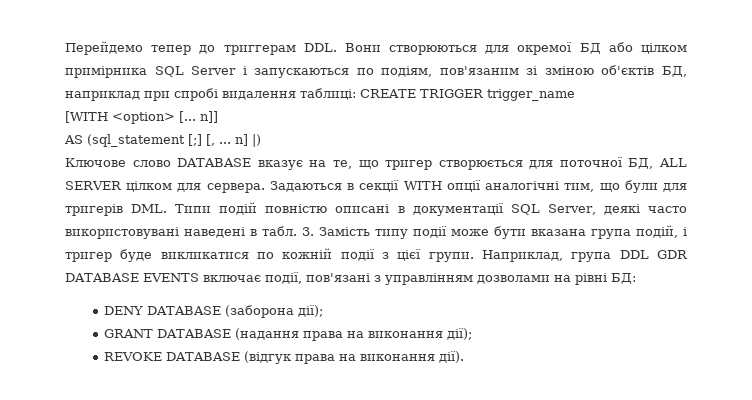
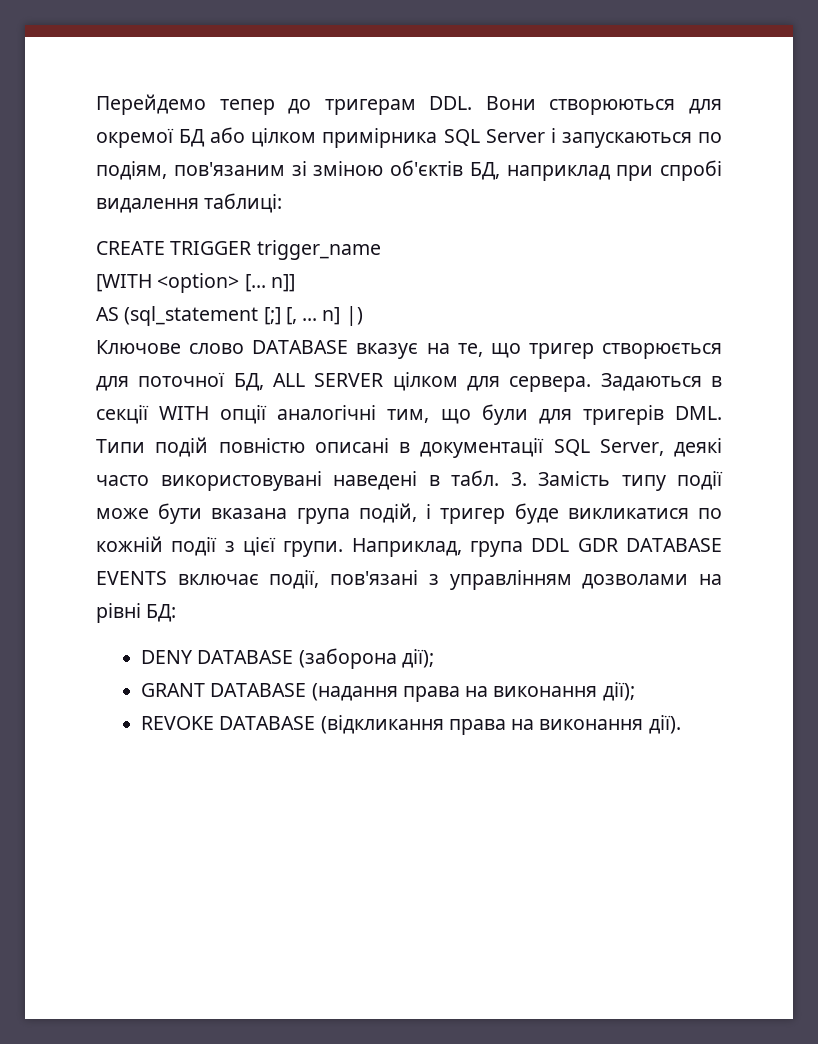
- Перейдемо тепер до триггерам DDL. Вони створюються для окремої БД або цілком примірника SQL Server і запускаються по подіям, пов'язаним зі зміною об'єктів БД, наприклад при спробі видалення таблиці: CREATE TRIGGER trigger_name
+ Перейдемо тепер до тригерам DDL. Вони створюються для окремої БД або цілком примірника SQL Server і запускаються по подіям, пов'язаним зі зміною об'єктів БД, наприклад при спробі видалення таблиці:
+ CREATE TRIGGER trigger_name
- REVOKE DATABASE (відгук права на виконання дії).
+ REVOKE DATABASE (відкликання права на виконання дії).

